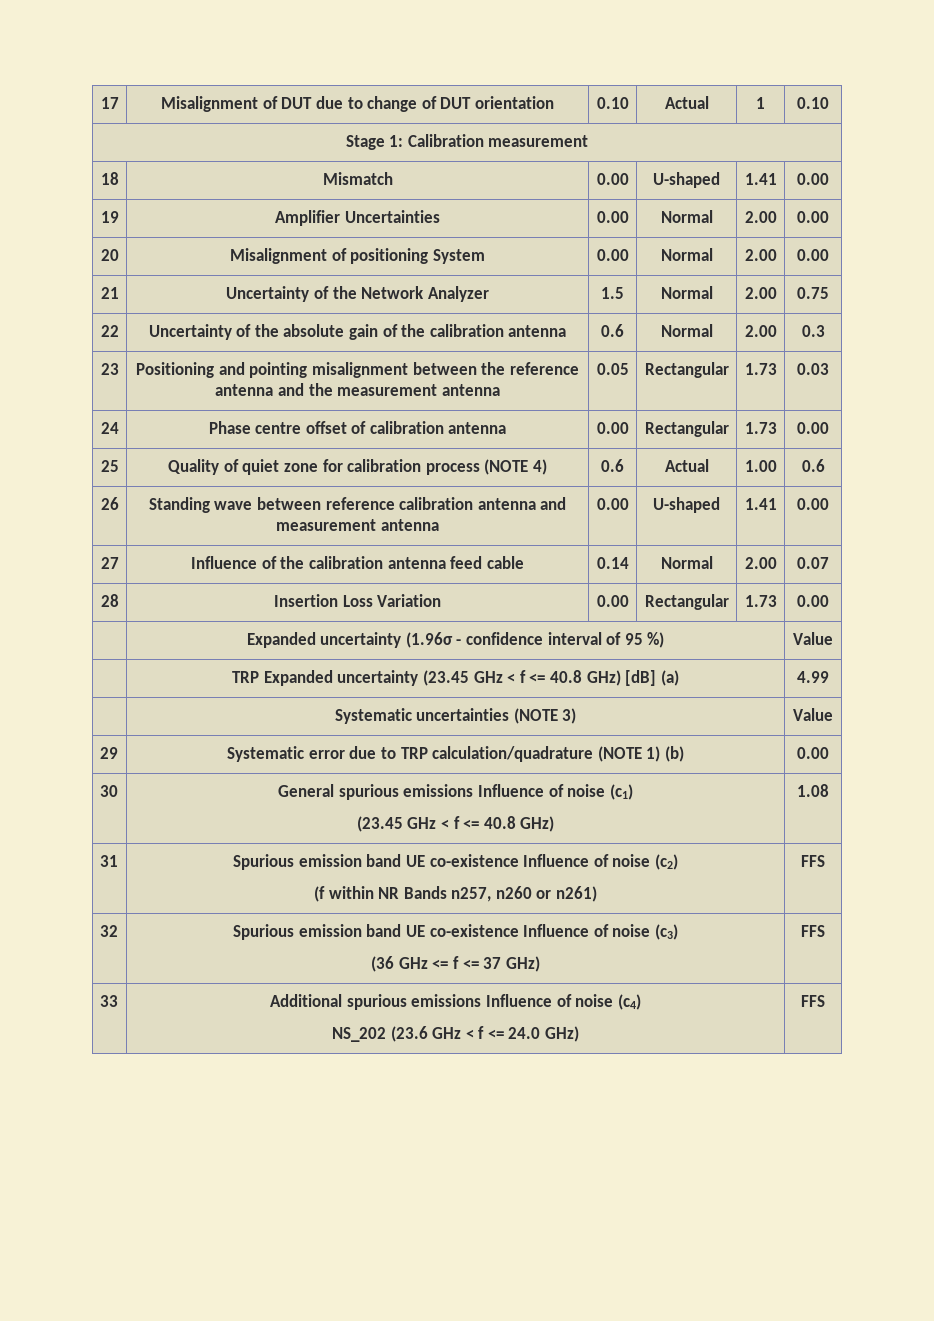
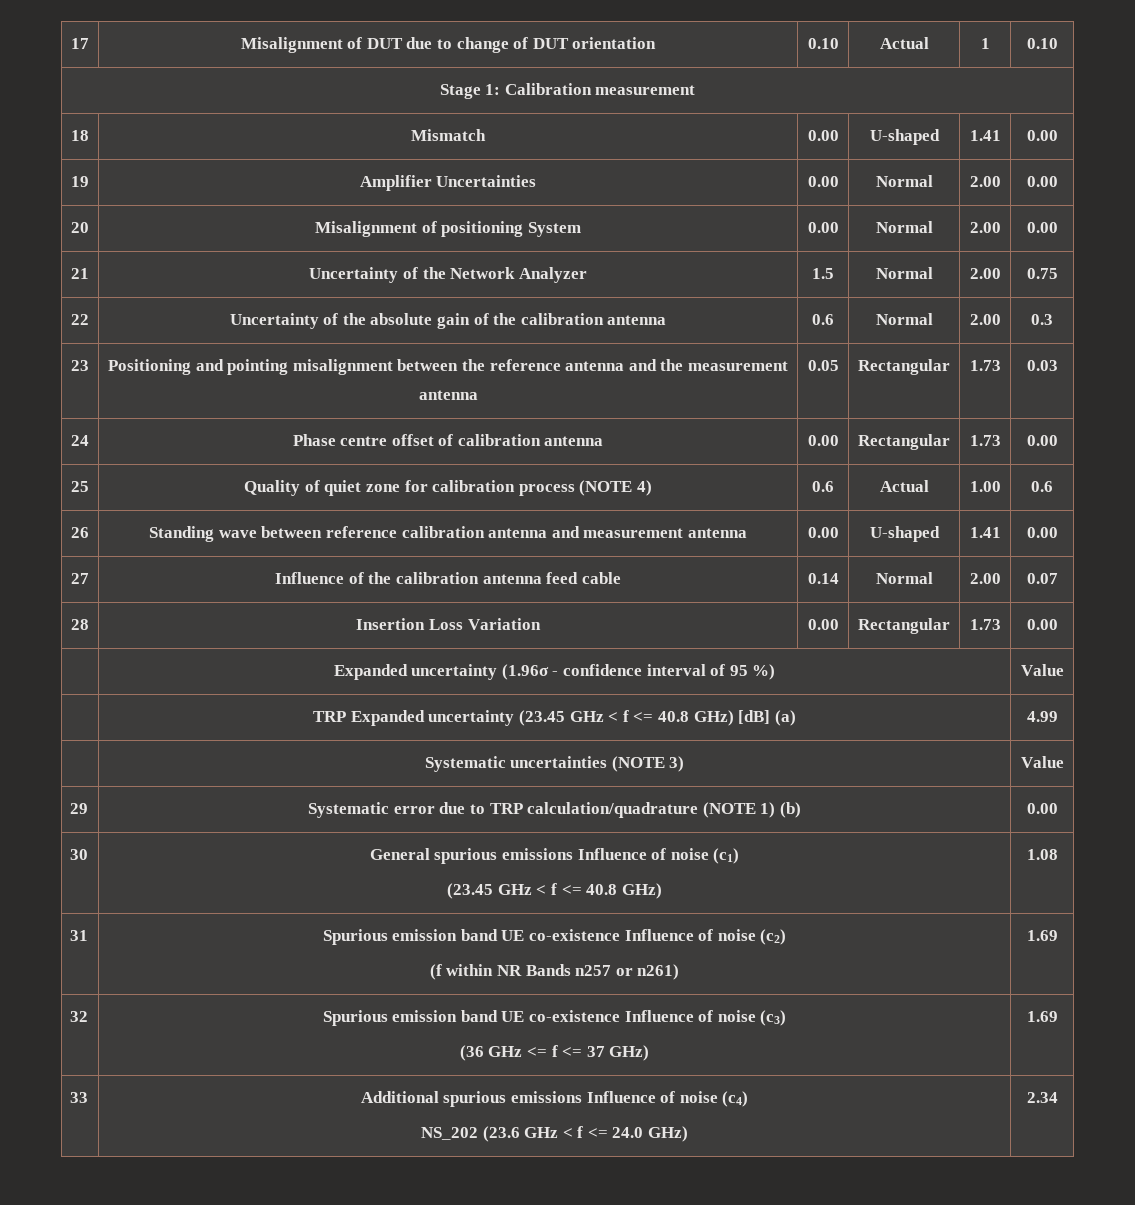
  31 | Spurious emission band UE co-existence Influence of noise (c2)
- (f within NR Bands n257, n260 or n261) | FFS
+ (f within NR Bands n257 or n261) | 1.69
  32 | Spurious emission band UE co-existence Influence of noise (c3)
- (36 GHz <= f <= 37 GHz) | FFS
+ (36 GHz <= f <= 37 GHz) | 1.69
  33 | Additional spurious emissions Influence of noise (c4)
- NS_202 (23.6 GHz < f <= 24.0 GHz) | FFS
+ NS_202 (23.6 GHz < f <= 24.0 GHz) | 2.34

